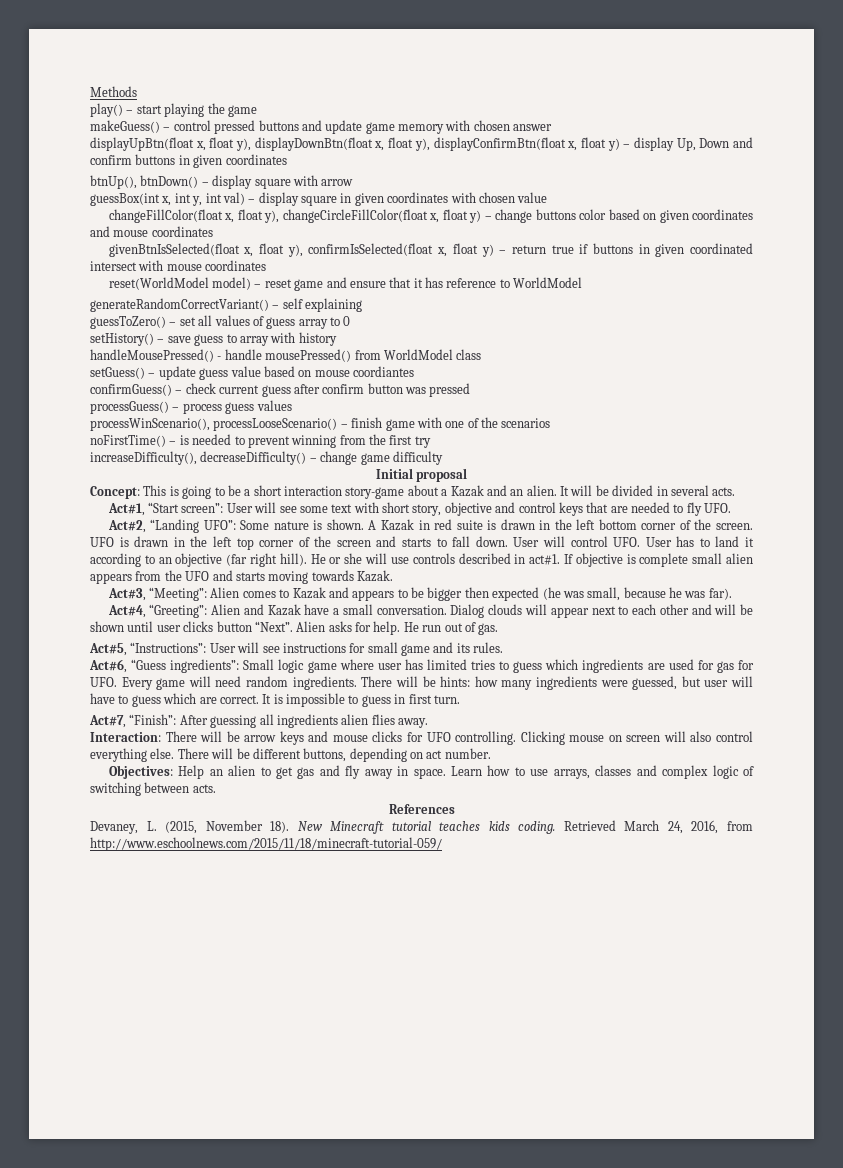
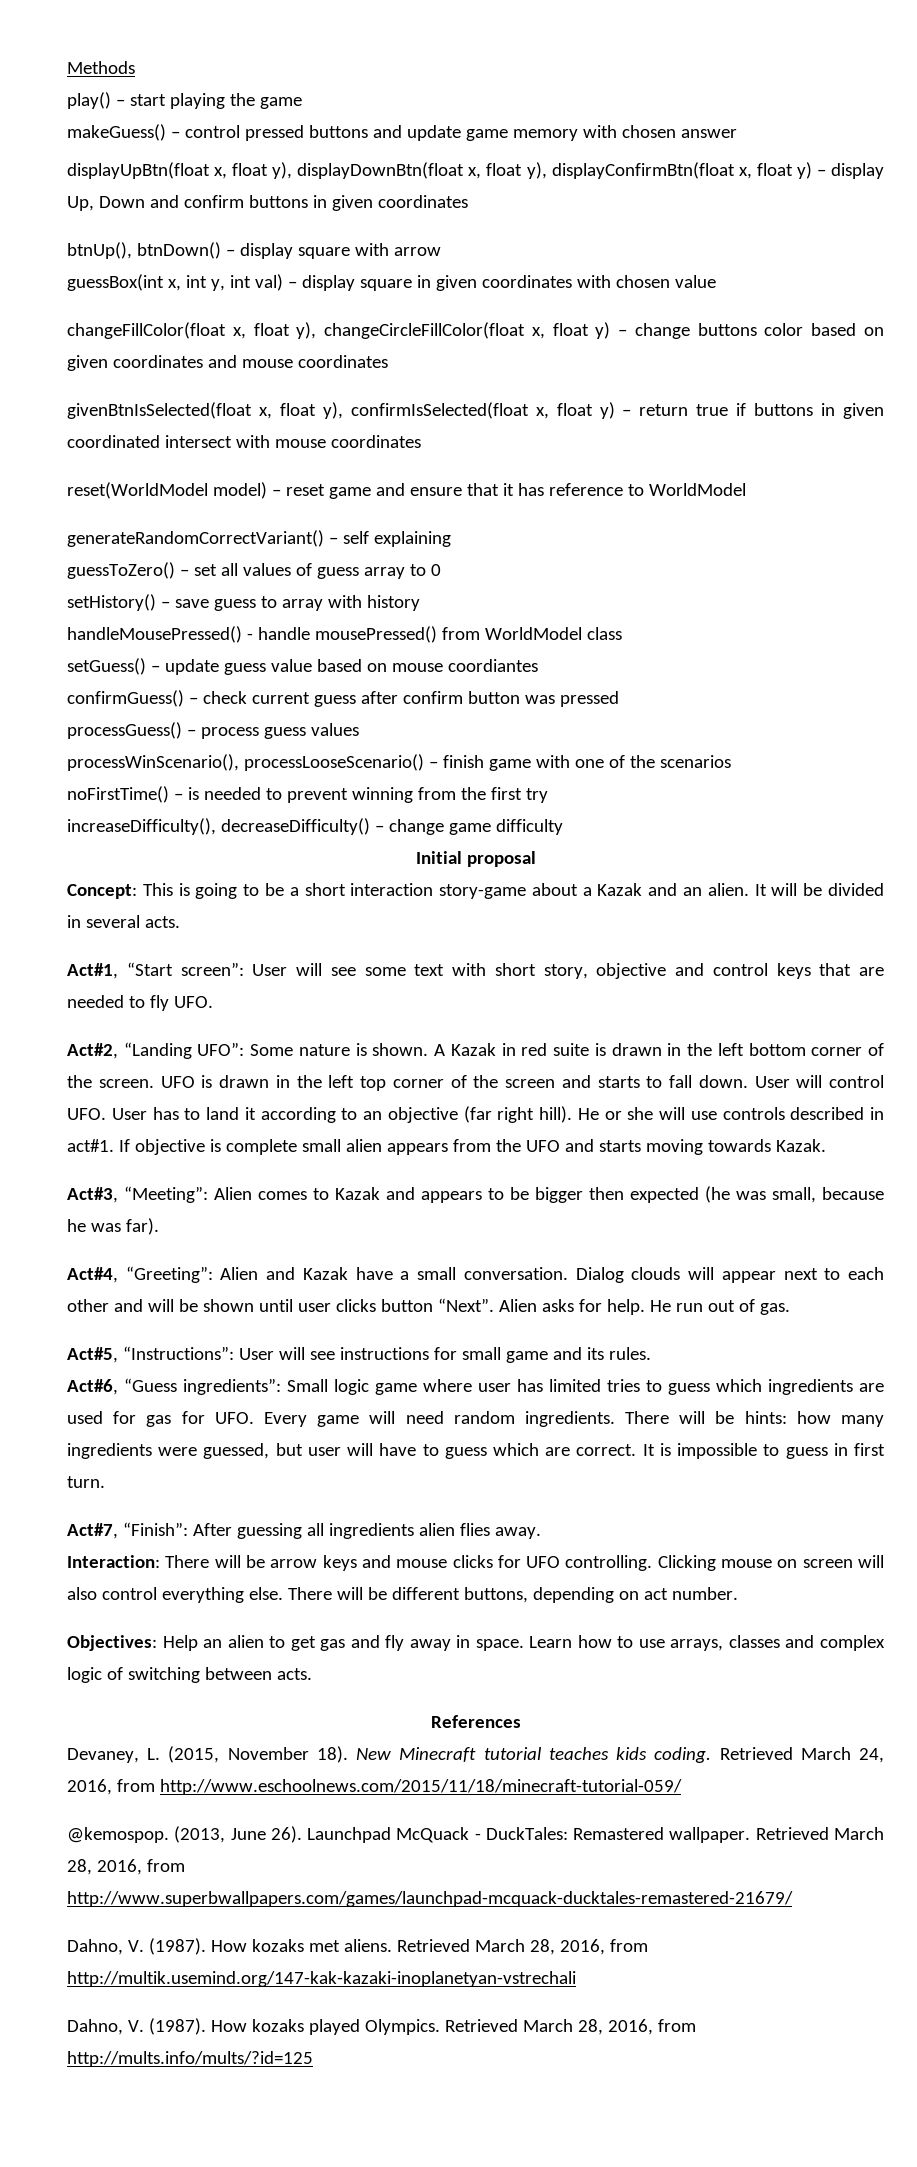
+ @kemospop. (2013, June 26). Launchpad McQuack - DuckTales: Remastered wallpaper. Retrieved March 28, 2016, from http://www.superbwallpapers.com/games/launchpad-mcquack-ducktales-remastered-21679/
+ Dahno, V. (1987). How kozaks met aliens. Retrieved March 28, 2016, from http://multik.usemind.org/147-kak-kazaki-inoplanetyan-vstrechali
+ Dahno, V. (1987). How kozaks played Olympics. Retrieved March 28, 2016, from http://mults.info/mults/?id=125

